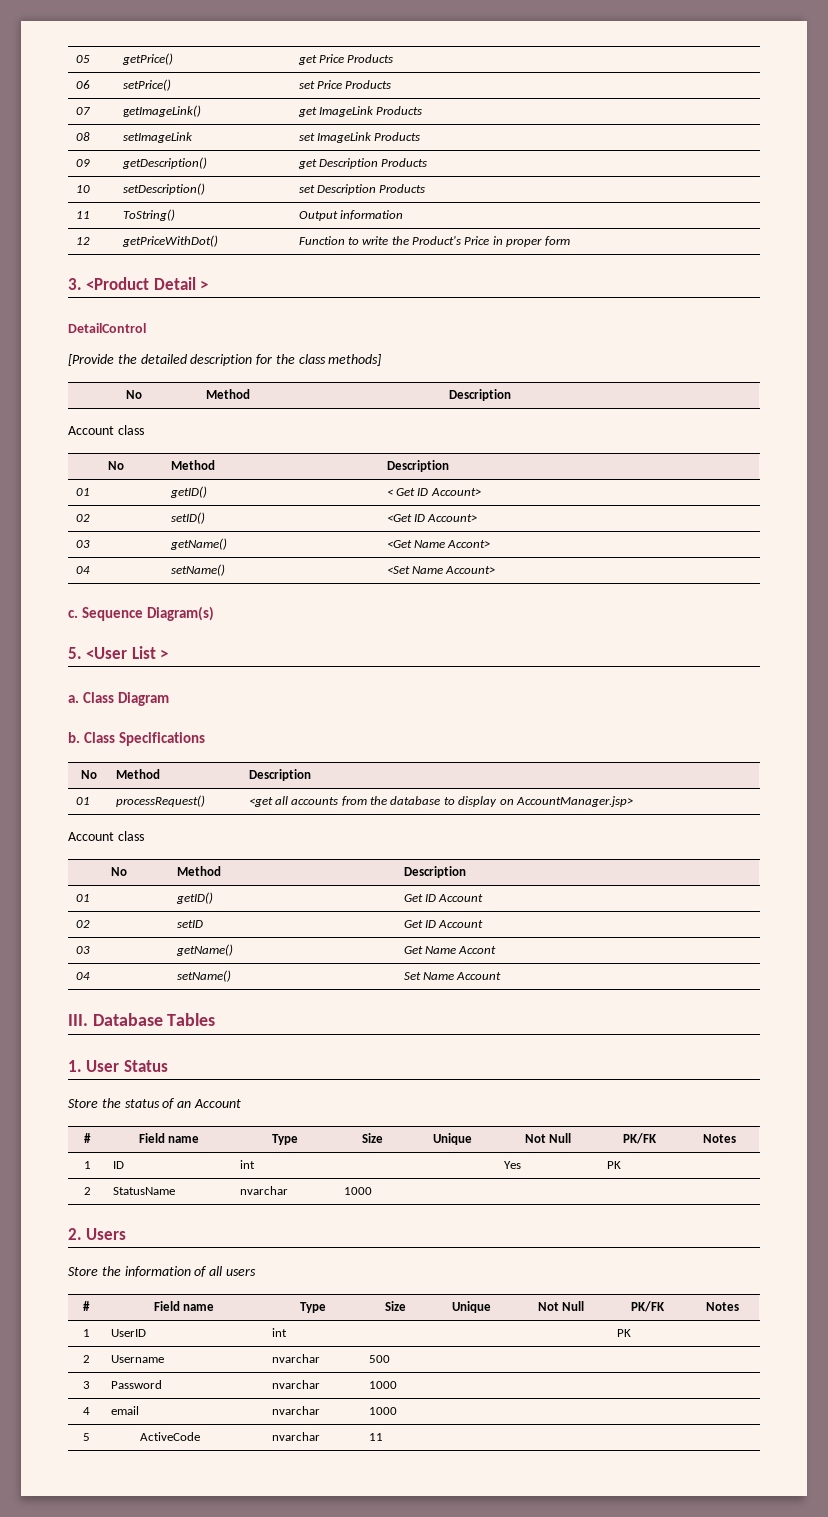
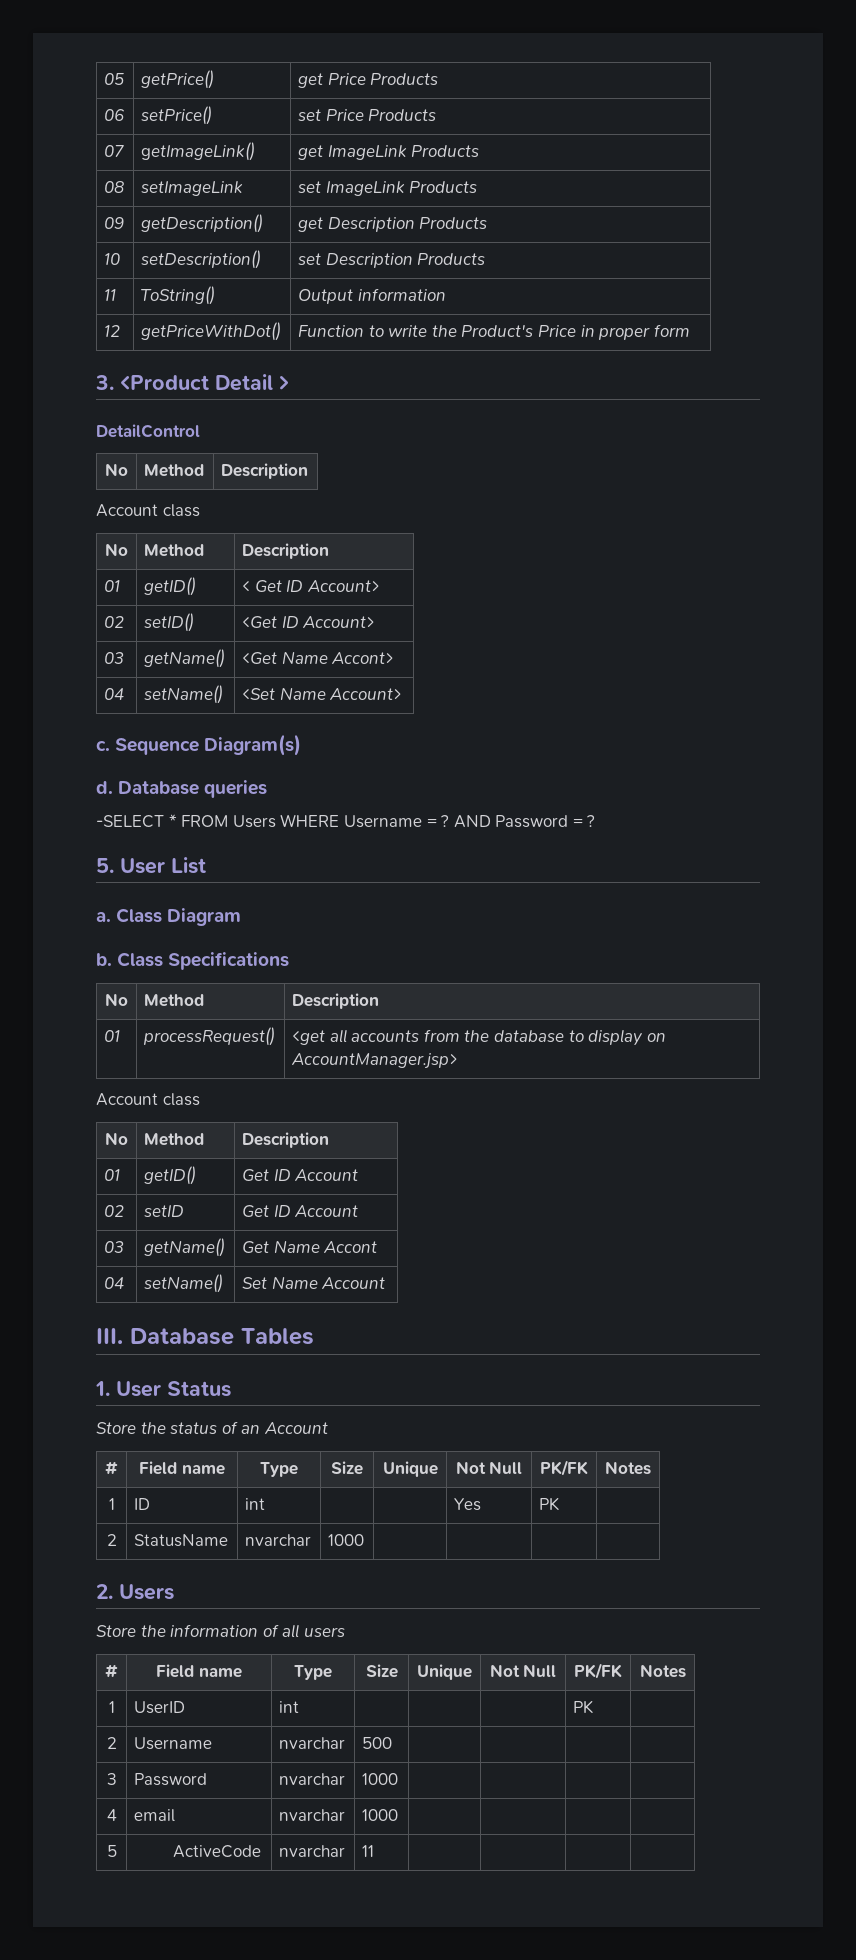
- [Provide the detailed description for the class methods]
+ d. Database queries
+ -SELECT * FROM Users WHERE Username = ? AND Password = ?
- 5. <User List >
+ 5. User List

